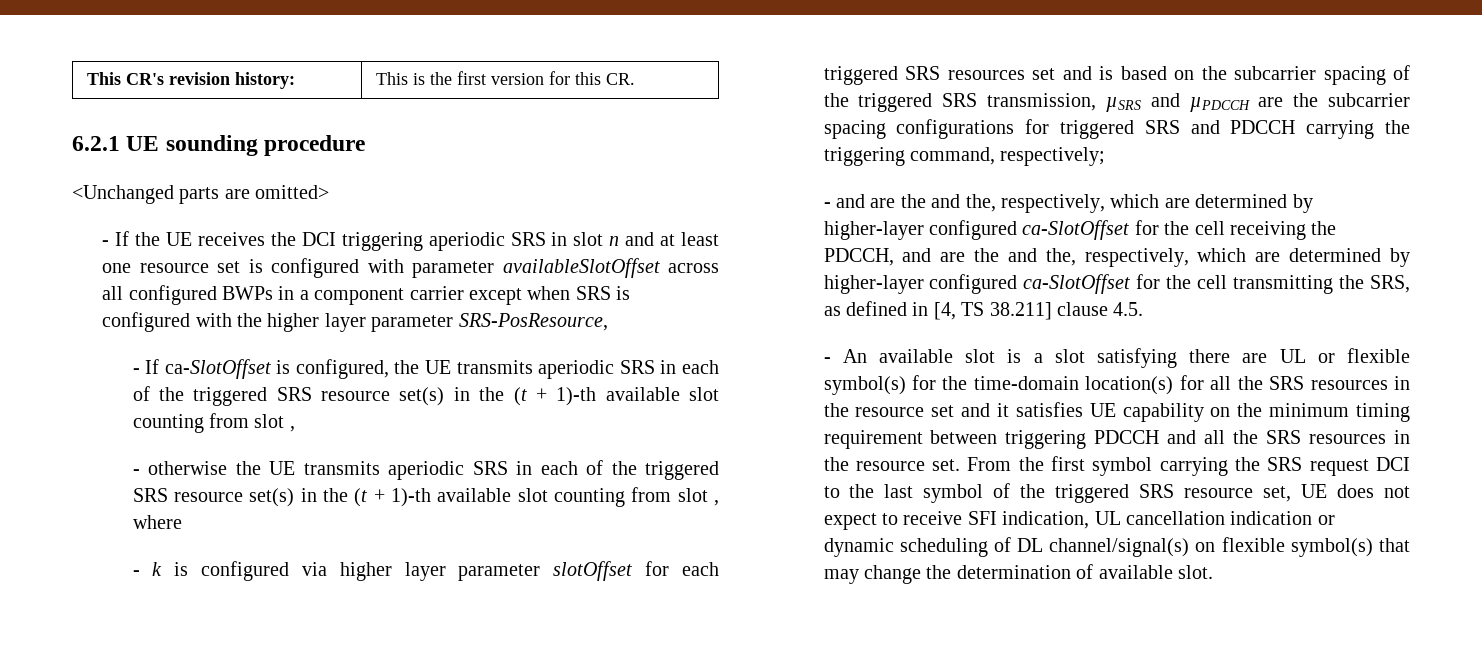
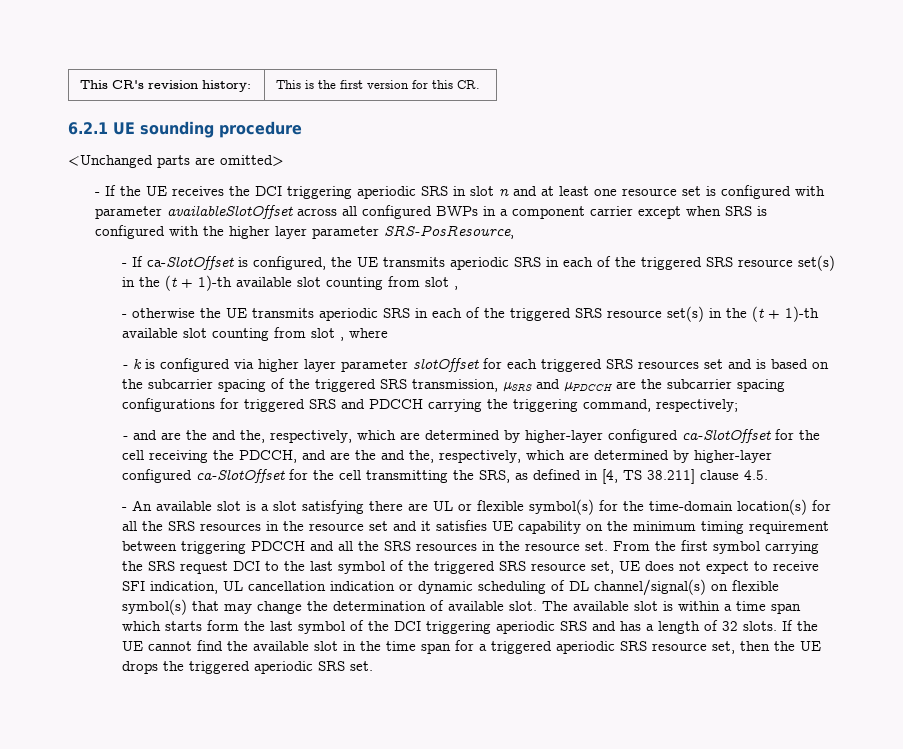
+ The available slot is within a time span which starts form the last symbol of the DCI triggering aperiodic SRS and has a length of 32 slots. If the UE cannot find the available slot in the time span for a triggered aperiodic SRS resource set, then the UE drops the triggered aperiodic SRS set.

